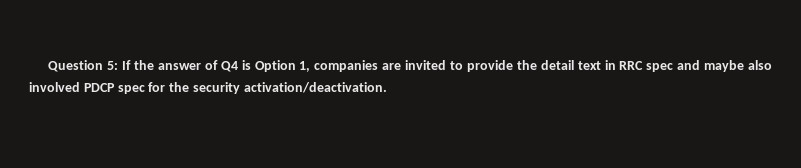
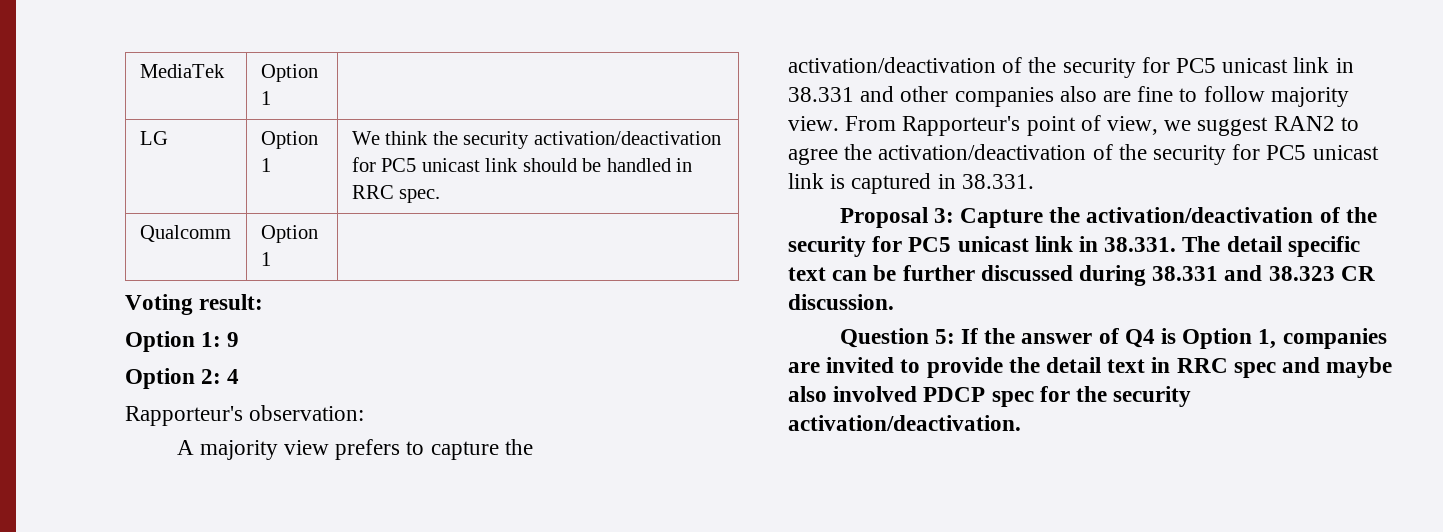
+ MediaTek | Option 1 |
+ LG | Option 1 | We think the security activation/deactivation for PC5 unicast link should be handled in RRC spec.
+ Qualcomm | Option 1 |
+ Voting result:
+ Option 1: 9
+ Option 2: 4
+ Rapporteur's observation:
+ A majority view prefers to capture the activation/deactivation of the security for PC5 unicast link in 38.331 and other companies also are fine to follow majority view. From Rapporteur's point of view, we suggest RAN2 to agree the activation/deactivation of the security for PC5 unicast link is captured in 38.331.
+ Proposal 3: Capture the activation/deactivation of the security for PC5 unicast link in 38.331. The detail specific text can be further discussed during 38.331 and 38.323 CR discussion.

